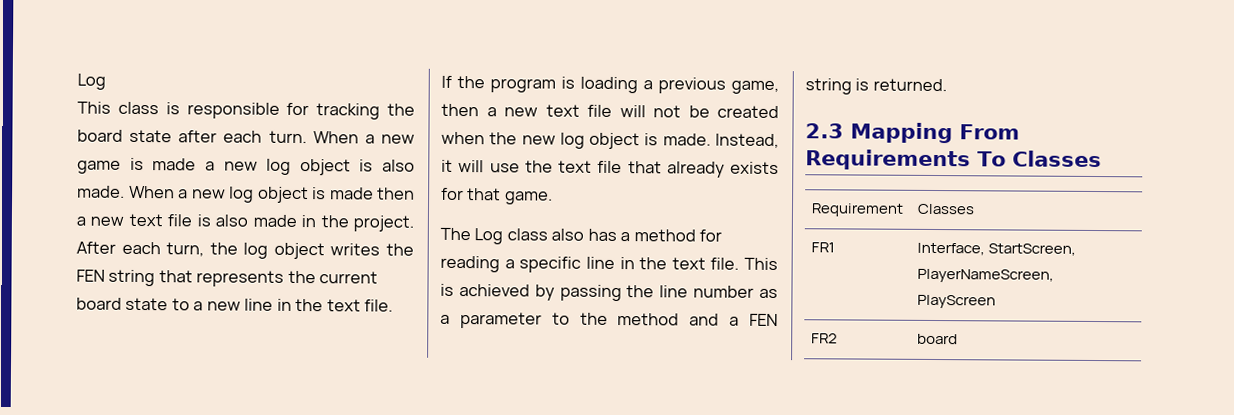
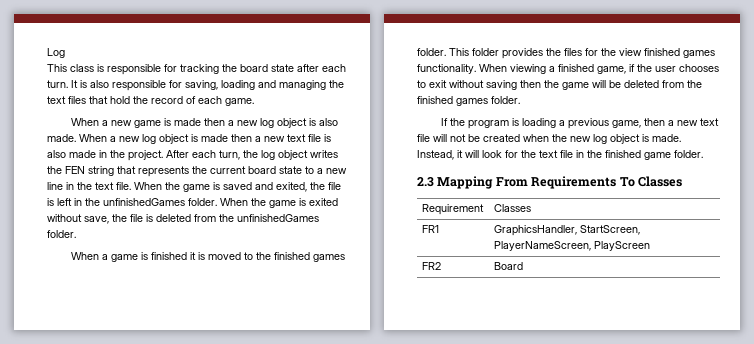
- This class is responsible for tracking the board state after each turn. When a new game is made a new log object is also made.
+ This class is responsible for tracking the board state after each turn. It is also responsible for saving, loading and managing the text files that hold the record of each game.
+ When a new game is made then a new log object is also made.
+ When the game is saved and exited, the file is left in the unfinishedGames folder. When the game is exited without save, the file is deleted from the unfinishedGames folder.
+ When a game is finished it is moved to the finished games folder. This folder provides the files for the view finished games functionality. When viewing a finished game, if the user chooses to exit without saving then the game will be deleted from the finished games folder.
- Instead, it will use the text file that already exists for that game.
- The Log class also has a method for reading a specific line in the text file. This is achieved by passing the line number as a parameter to the method and a FEN string is returned.
+ Instead, it will look for the text file in the finished game folder.
- FR1 | Interface, StartScreen, PlayerNameScreen, PlayScreen
+ FR1 | GraphicsHandler, StartScreen, PlayerNameScreen, PlayScreen
- FR2 | board
+ FR2 | Board

